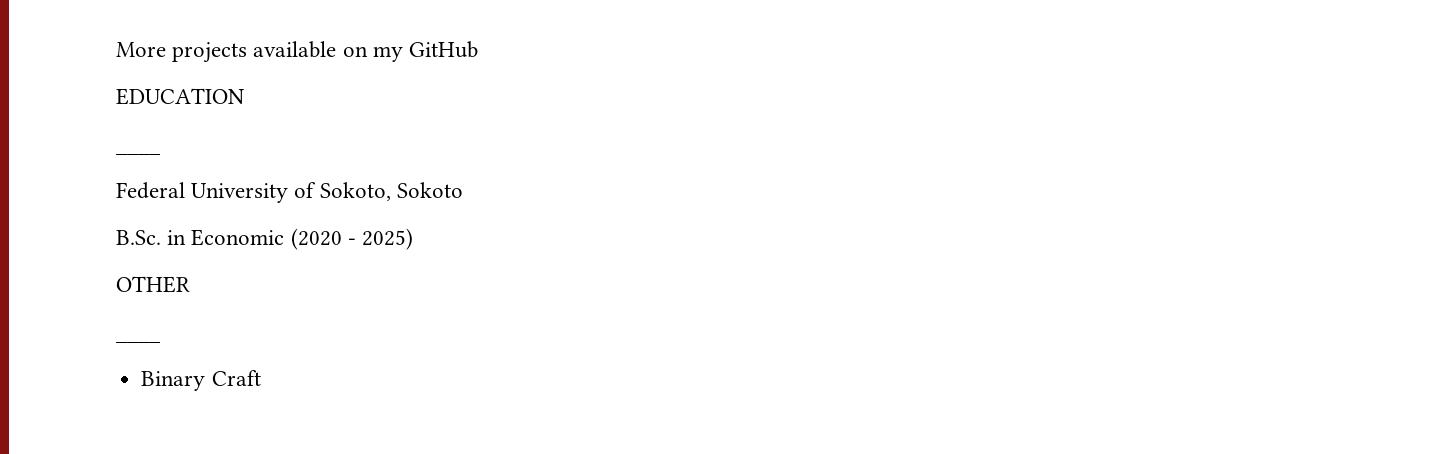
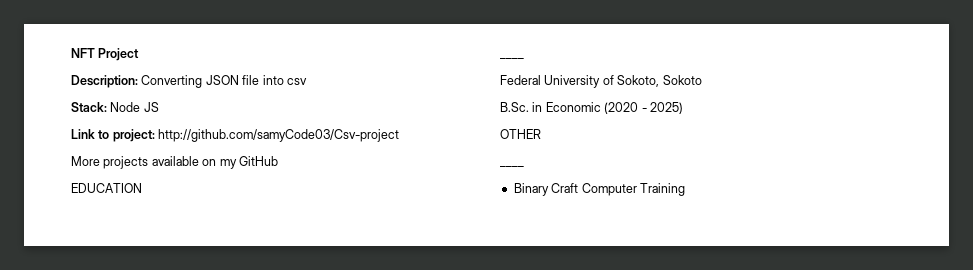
+ NFT Project
+ Description: Converting JSON file into csv
+ Stack: Node JS
+ Link to project: http://github.com/samyCode03/Csv-project
- Binary Craft
+ Binary Craft Computer Training

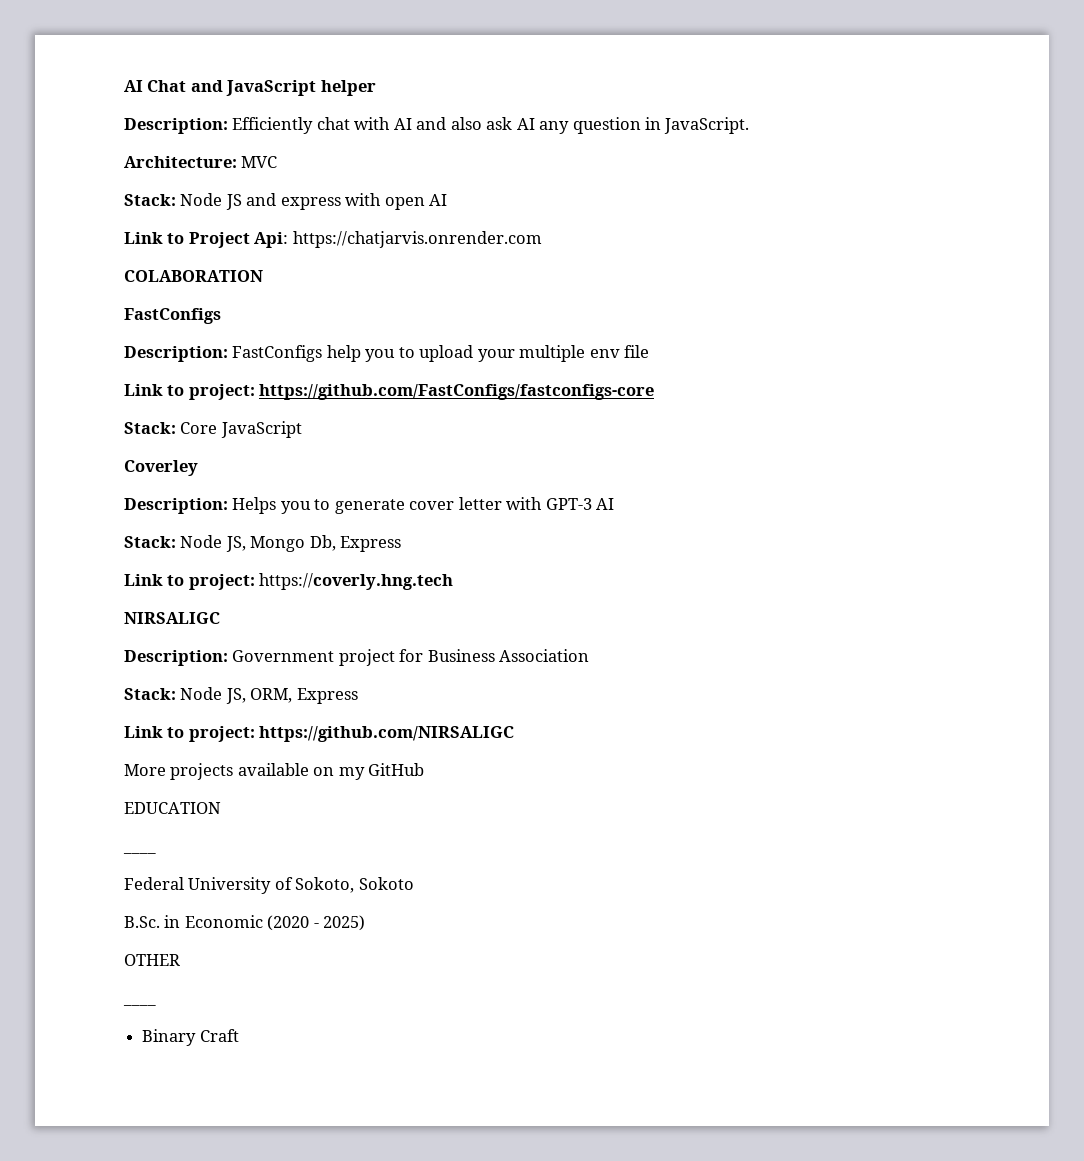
- NFT Project
- Description: Converting JSON file into csv
- Stack: Node JS
- Link to project: http://github.com/samyCode03/Csv-project
+ AI Chat and JavaScript helper
+ Description: Efficiently chat with AI and also ask AI any question in JavaScript.
+ Architecture: MVC
+ Stack: Node JS and express with open AI
+ Link to Project Api: https://chatjarvis.onrender.com
+ COLABORATION
+ FastConfigs
+ Description: FastConfigs help you to upload your multiple env file
+ Link to project: https://github.com/FastConfigs/fastconfigs-core
+ Stack: Core JavaScript
+ Coverley
+ Description: Helps you to generate cover letter with GPT-3 AI
+ Stack: Node JS, Mongo Db, Express
+ Link to project: https://coverly.hng.tech
+ NIRSALIGC
+ Description: Government project for Business Association
+ Stack: Node JS, ORM, Express
+ Link to project: https://github.com/NIRSALIGC
- Binary Craft Computer Training
+ Binary Craft

